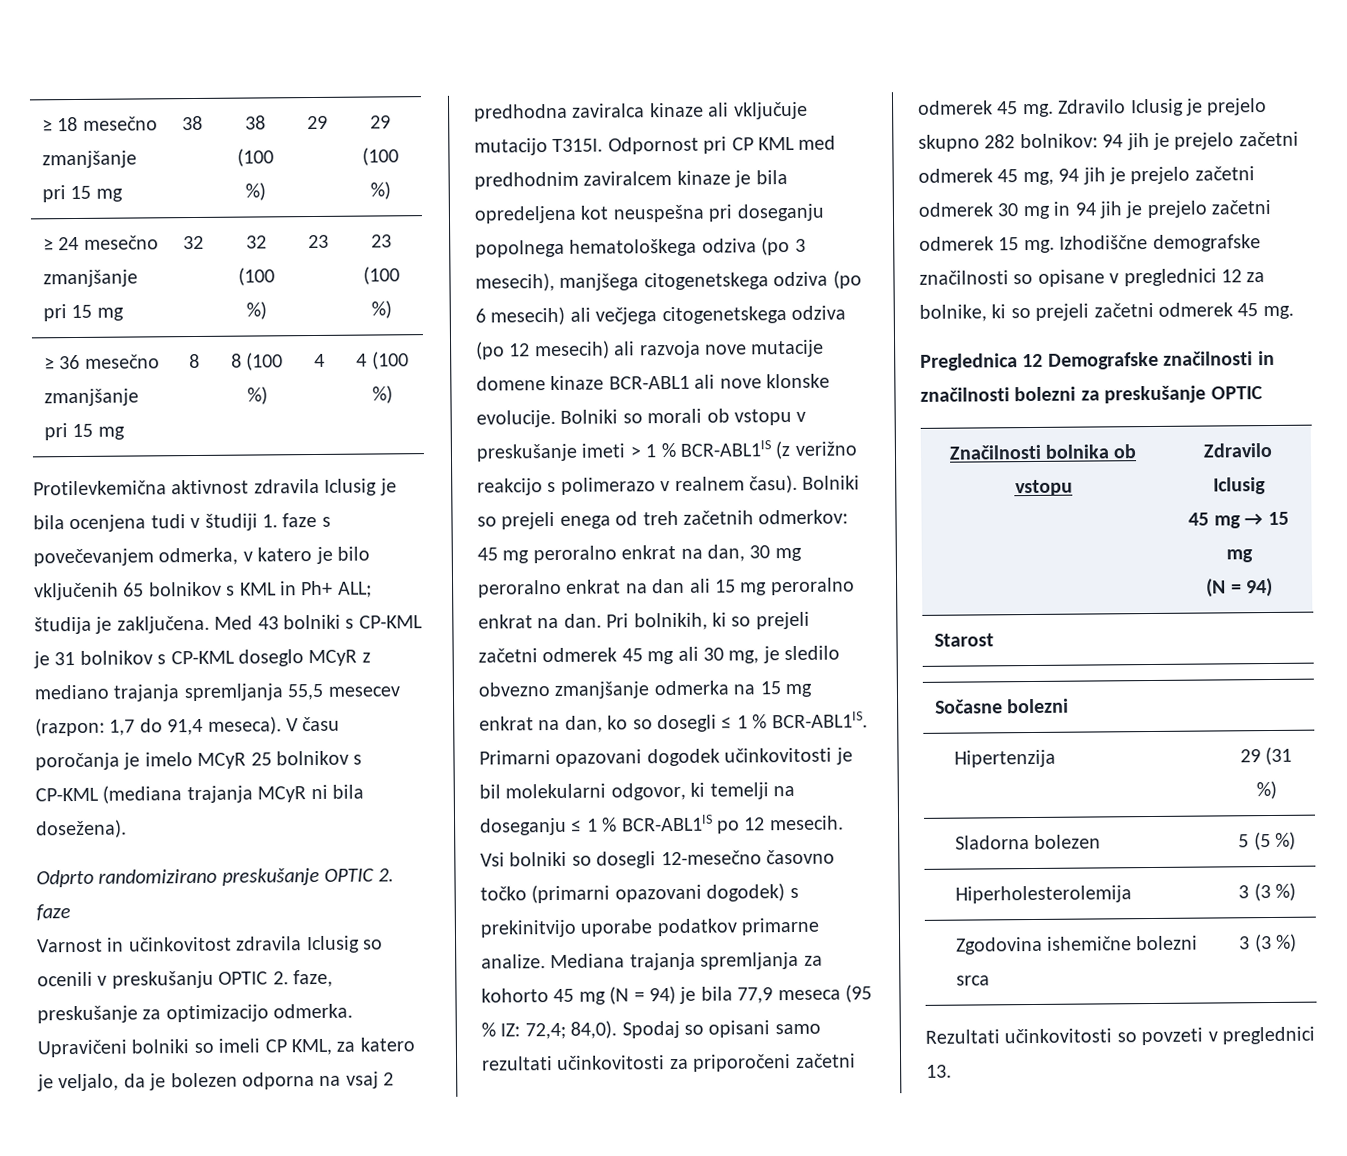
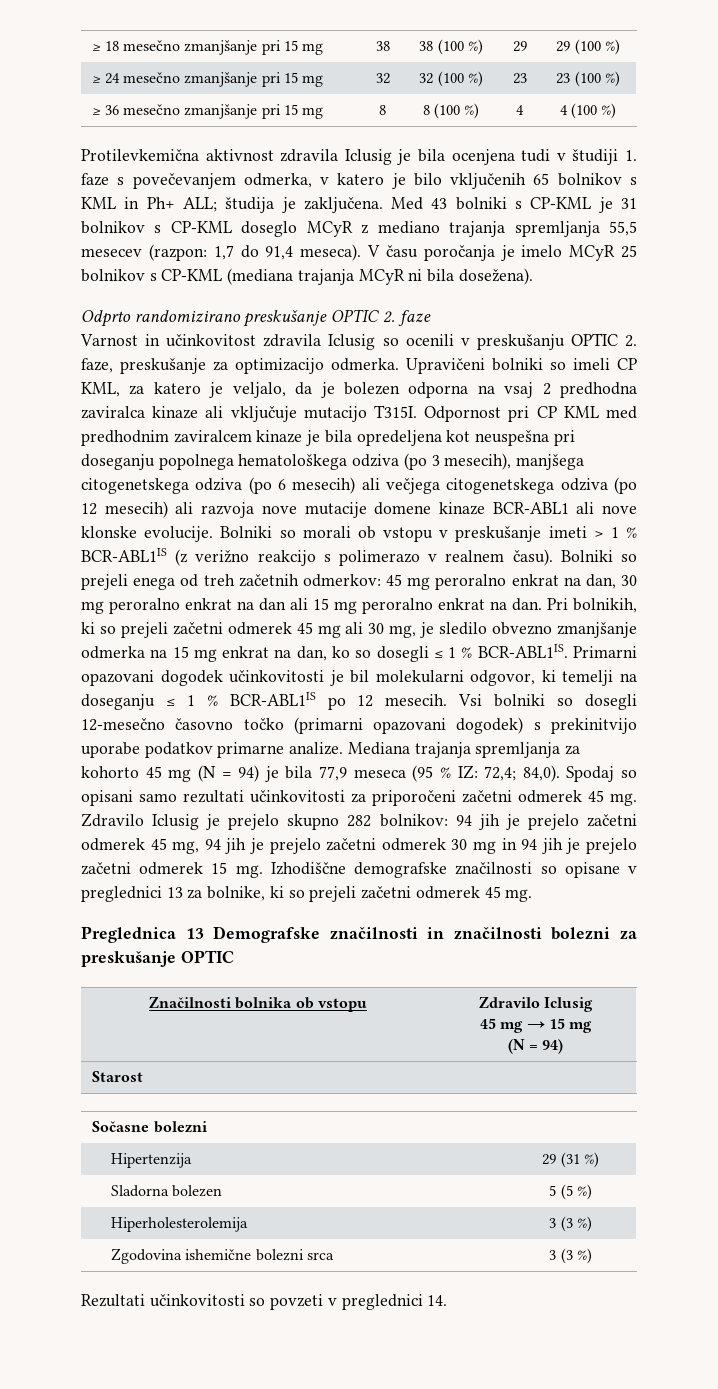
- Izhodiščne demografske značilnosti so opisane v preglednici 12 za bolnike, ki so prejeli začetni odmerek 45 mg.
+ Izhodiščne demografske značilnosti so opisane v preglednici 13 za bolnike, ki so prejeli začetni odmerek 45 mg.
- Preglednica 12 Demografske značilnosti in značilnosti bolezni za preskušanje OPTIC
+ Preglednica 13 Demografske značilnosti in značilnosti bolezni za preskušanje OPTIC
- Rezultati učinkovitosti so povzeti v preglednici 13.
+ Rezultati učinkovitosti so povzeti v preglednici 14.

